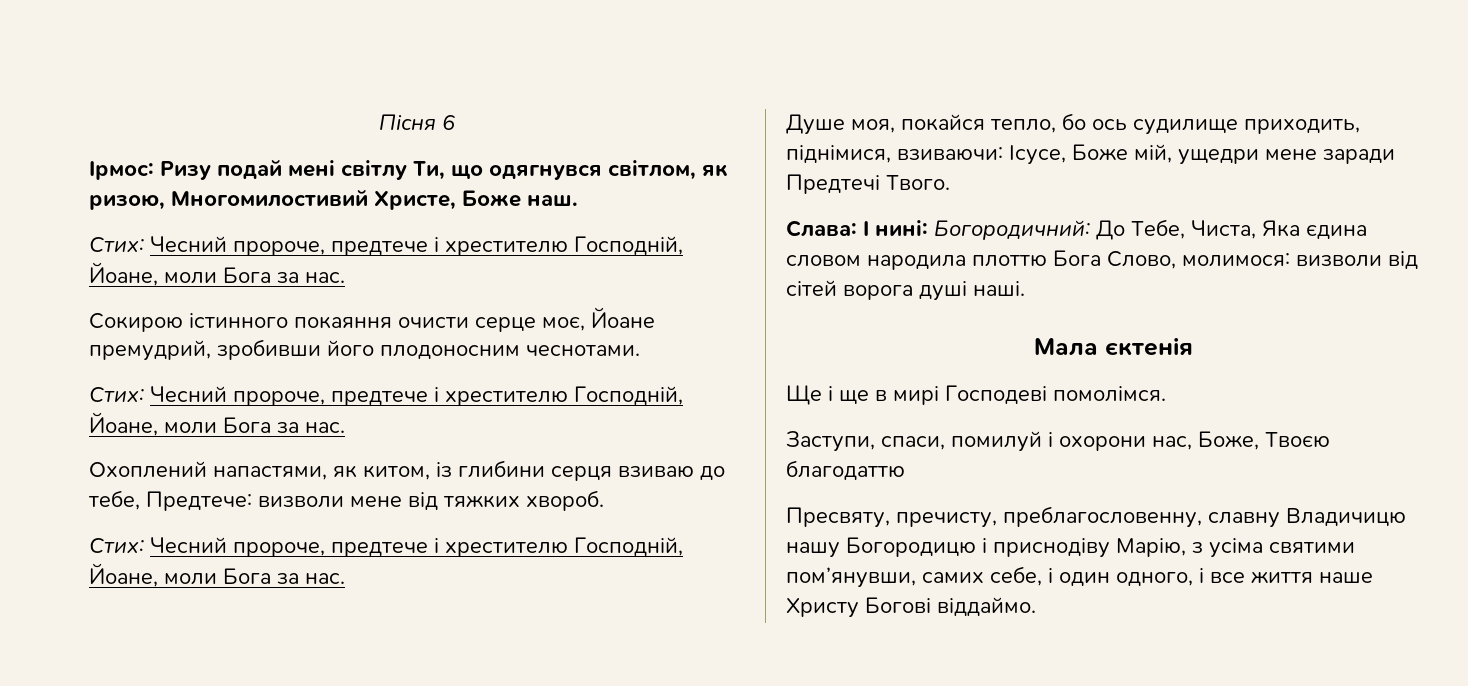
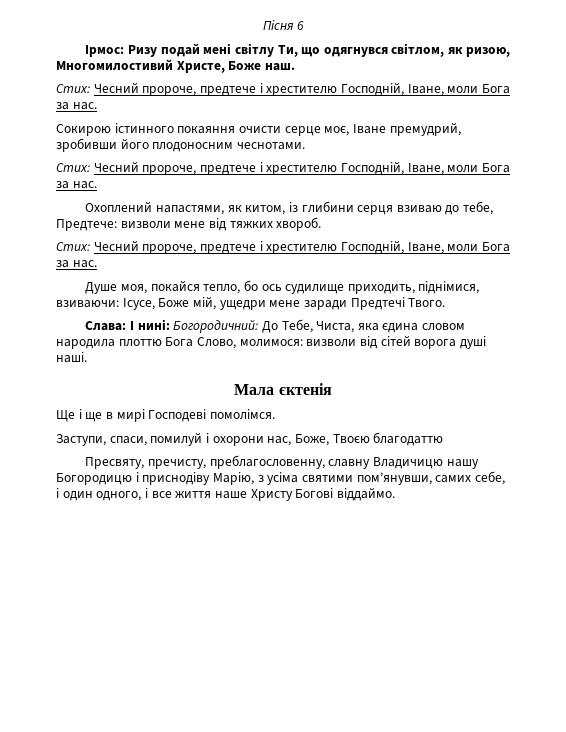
  Ірмос: Ризу подай мені світлу Ти, що одягнувся світлом, як ризою, Многомилостивий Христе, Боже наш.
- Стих: Чесний пророче, предтече і хрестителю Господній, Йоане, моли Бога за нас.
+ Стих: Чесний пророче, предтече і хрестителю Господній, Іване, моли Бога за нас.
- Сокирою істинного покаяння очисти серце моє, Йоане премудрий, зробивши його плодоносним чеснотами.
- Стих: Чесний пророче, предтече і хрестителю Господній, Йоане, моли Бога за нас.
+ Сокирою істинного покаяння очисти серце моє, Іване премудрий, зробивши його плодоносним чеснотами.
+ Стих: Чесний пророче, предтече і хрестителю Господній, Іване, моли Бога за нас.
  Охоплений напастями, як китом, із глибини серця взиваю до тебе, Предтече: визволи мене від тяжких хвороб.
- Стих: Чесний пророче, предтече і хрестителю Господній, Йоане, моли Бога за нас.
+ Стих: Чесний пророче, предтече і хрестителю Господній, Іване, моли Бога за нас.
- Слава: І нині: Богородичний: До Тебе, Чиста, Яка єдина словом народила плоттю Бога Слово, молимося: визволи від сітей ворога душі наші.
+ Слава: І нині: Богородичний: До Тебе, Чиста, яка єдина словом народила плоттю Бога Слово, молимося: визволи від сітей ворога душі наші.

